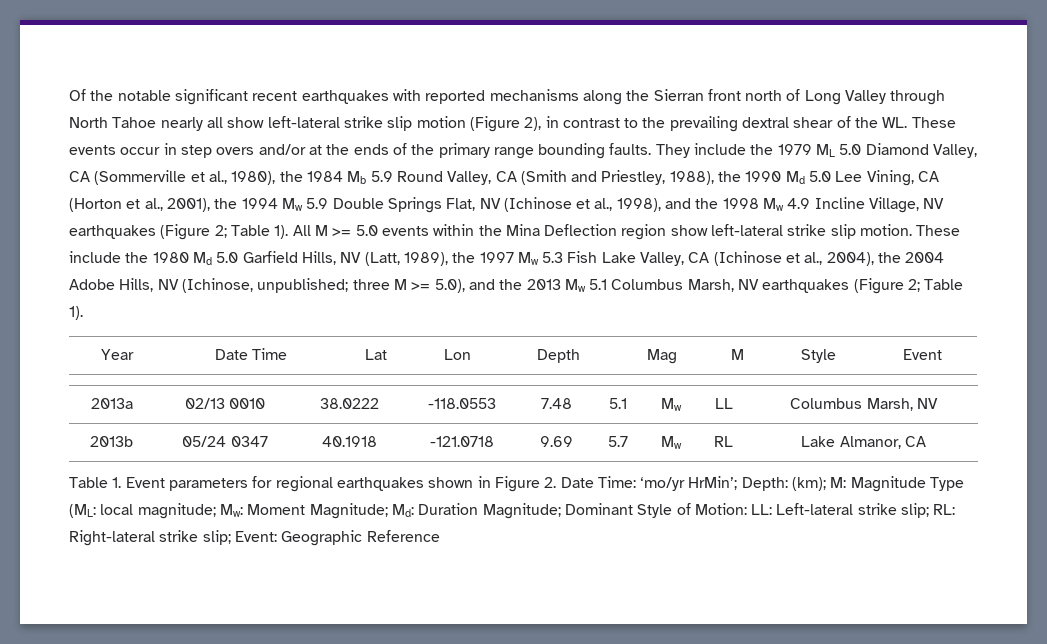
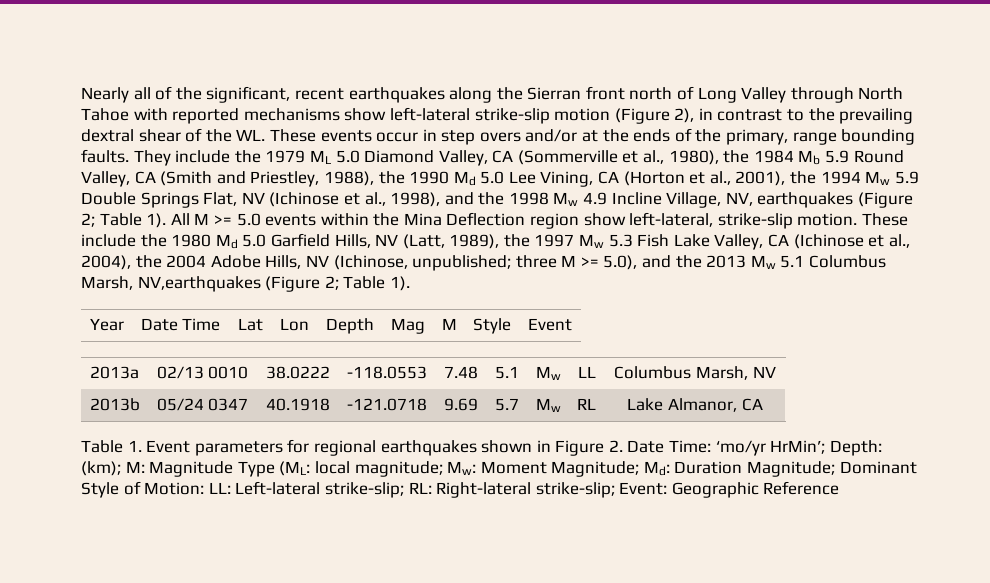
- Of the notable significant recent earthquakes with reported mechanisms along the Sierran front north of Long Valley through North Tahoe nearly all show left-lateral strike slip motion (Figure 2), in contrast to the prevailing dextral shear of the WL. These events occur in step overs and/or at the ends of the primary range bounding faults.
+ Nearly all of the significant, recent earthquakes along the Sierran front north of Long Valley through North Tahoe with reported mechanisms show left-lateral strike-slip motion (Figure 2), in contrast to the prevailing dextral shear of the WL. These events occur in step overs and/or at the ends of the primary, range bounding faults.
- They include the 1979 ML 5.0 Diamond Valley, CA (Sommerville et al., 1980), the 1984 Mb 5.9 Round Valley, CA (Smith and Priestley, 1988), the 1990 Md 5.0 Lee Vining, CA (Horton et al., 2001), the 1994 Mw 5.9 Double Springs Flat, NV (Ichinose et al., 1998), and the 1998 Mw 4.9 Incline Village, NV earthquakes (Figure 2; Table 1).
+ They include the 1979 ML 5.0 Diamond Valley, CA (Sommerville et al., 1980), the 1984 Mb 5.9 Round Valley, CA (Smith and Priestley, 1988), the 1990 Md 5.0 Lee Vining, CA (Horton et al., 2001), the 1994 Mw 5.9 Double Springs Flat, NV (Ichinose et al., 1998), and the 1998 Mw 4.9 Incline Village, NV, earthquakes (Figure 2; Table 1).
- All M >= 5.0 events within the Mina Deflection region show left-lateral strike slip motion.
+ All M >= 5.0 events within the Mina Deflection region show left-lateral, strike-slip motion.
- These include the 1980 Md 5.0 Garfield Hills, NV (Latt, 1989), the 1997 Mw 5.3 Fish Lake Valley, CA (Ichinose et al., 2004), the 2004 Adobe Hills, NV (Ichinose, unpublished; three M >= 5.0), and the 2013 Mw 5.1 Columbus Marsh, NV earthquakes (Figure 2; Table 1).
+ These include the 1980 Md 5.0 Garfield Hills, NV (Latt, 1989), the 1997 Mw 5.3 Fish Lake Valley, CA (Ichinose et al., 2004), the 2004 Adobe Hills, NV (Ichinose, unpublished; three M >= 5.0), and the 2013 Mw 5.1 Columbus Marsh, NV,earthquakes (Figure 2; Table 1).
- Table 1. Event parameters for regional earthquakes shown in Figure 2. Date Time: ‘mo/yr HrMin’; Depth: (km); M: Magnitude Type (ML: local magnitude; Mw: Moment Magnitude; Md: Duration Magnitude; Dominant Style of Motion: LL: Left-lateral strike slip; RL: Right-lateral strike slip; Event: Geographic Reference
+ Table 1. Event parameters for regional earthquakes shown in Figure 2. Date Time: ‘mo/yr HrMin’; Depth: (km); M: Magnitude Type (ML: local magnitude; Mw: Moment Magnitude; Md: Duration Magnitude; Dominant Style of Motion: LL: Left-lateral strike-slip; RL: Right-lateral strike-slip; Event: Geographic Reference

